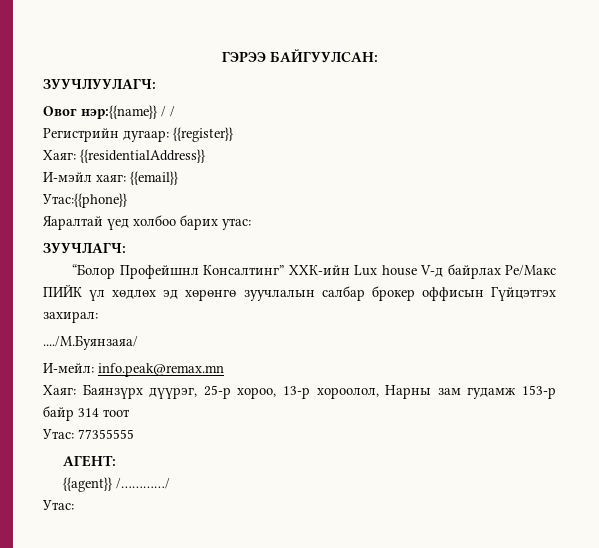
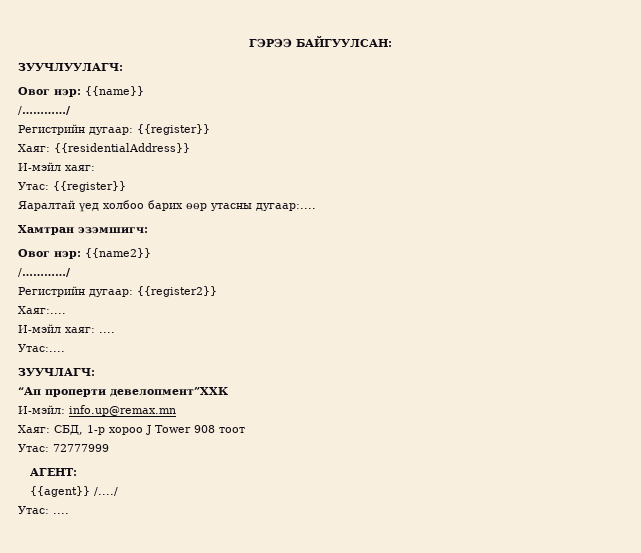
- Овог нэр:{{name}} / /
+ Овог нэр: {{name}}
+ /…………/
  Хаяг: {{residentialAddress}}
- И-мэйл хаяг: {{email}}
- Утас:{{phone}}
+ И-мэйл хаяг:
+ Утас: {{register}}
- Яаралтай үед холбоо барих утас:
+ Яаралтай үед холбоо барих өөр утасны дугаар:....
+ Хамтран эзэмшигч:
+ Овог нэр: {{name2}}
+ /…………/
+ Регистрийн дугаар: {{register2}}
+ Хаяг:....
+ И-мэйл хаяг: ....
+ Утас:....
  ЗУУЧЛАГЧ:
- “Болор Профейшнл Консалтинг” ХХК-ийн Lux house V-д байрлах Ре/Макс ПИЙК үл хөдлөх эд хөрөнгө зуучлалын салбар брокер оффисын Гүйцэтгэх захирал:
- ..../М.Буянзаяа/
- И-мейл: info.peak@remax.mn
- Хаяг: Баянзүрх дүүрэг, 25-р хороо, 13-р хороолол, Нарны зам гудамж 153-р байр 314 тоот
+ “Ап проперти девелопмент”ХХК
+ И-мэйл: info.up@remax.mn
+ Хаяг: СБД, 1-р хороо J Tower 908 тоот
- Утас: 77355555
+ Утас: 72777999
- {{agent}} /…………/
- Утас:
+ {{agent}} /..../
+ Утас: ....

